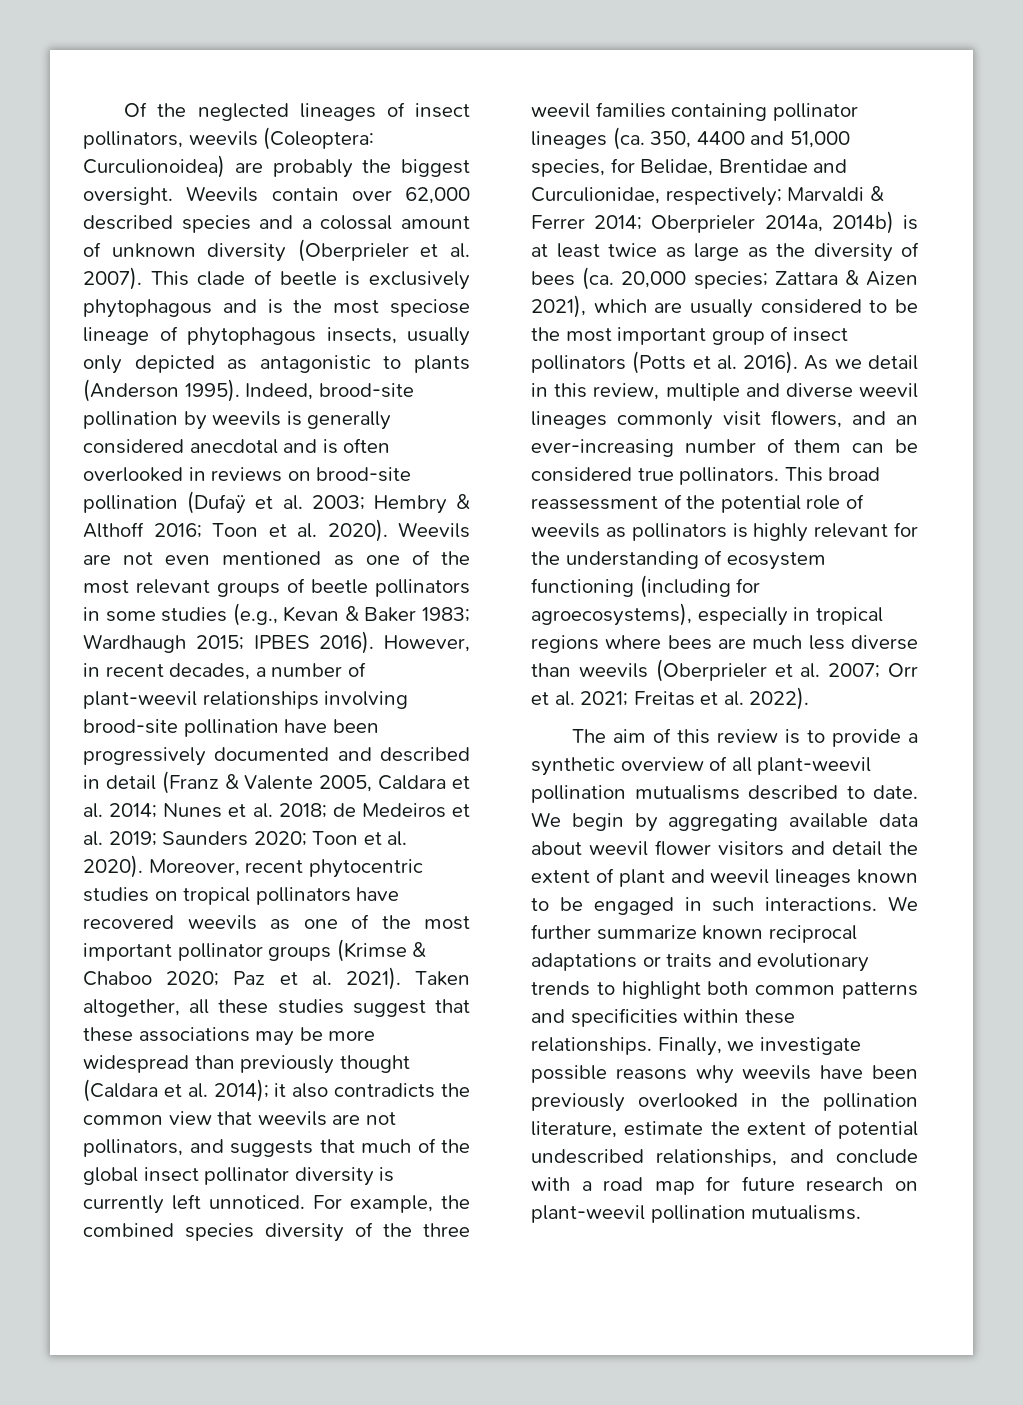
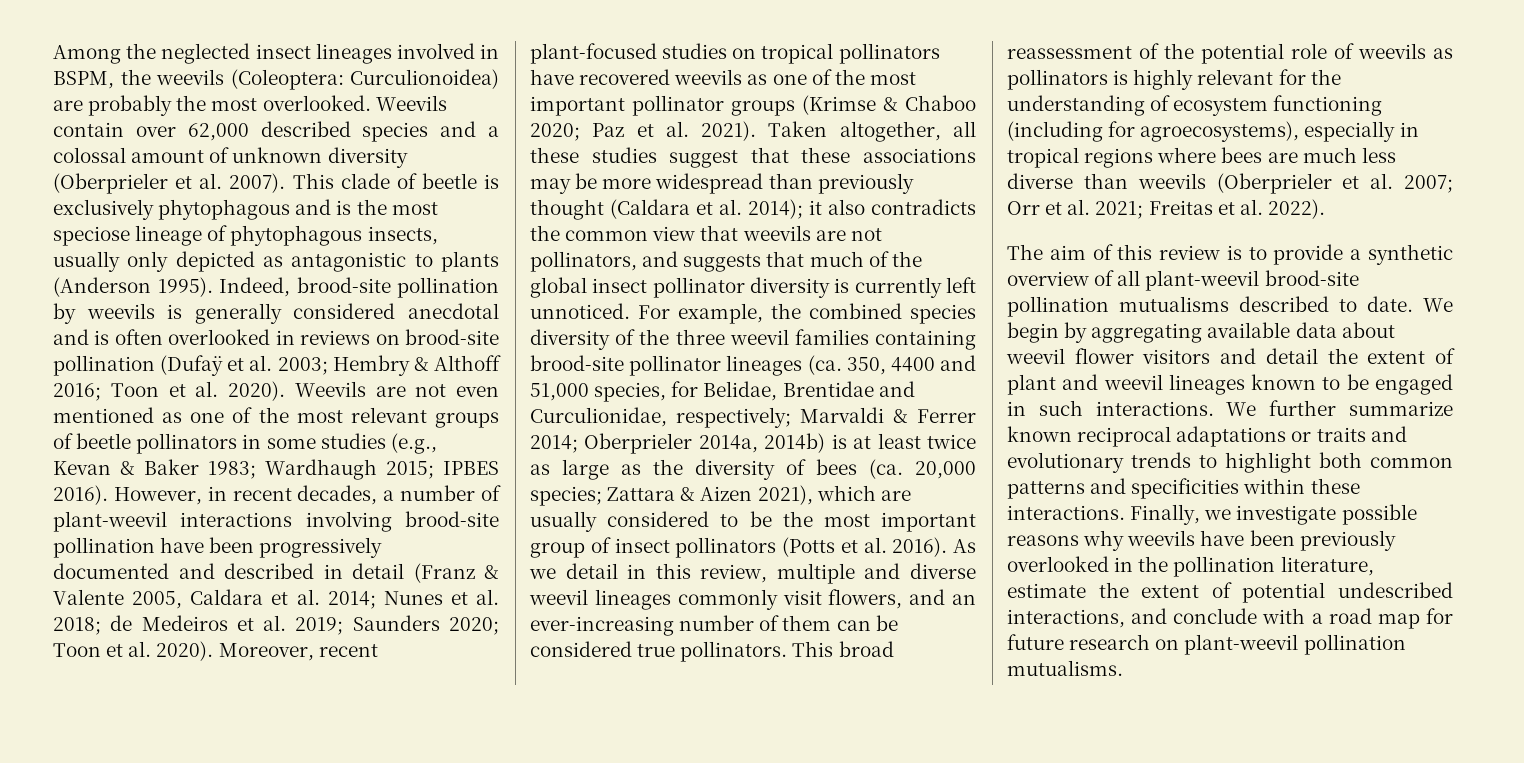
- Of the neglected lineages of insect pollinators, weevils (Coleoptera: Curculionoidea) are probably the biggest oversight.
+ Among the neglected insect lineages involved in BSPM, the weevils (Coleoptera: Curculionoidea) are probably the most overlooked.
- However, in recent decades, a number of plant-weevil relationships involving brood-site pollination have been progressively documented and described in detail (Franz & Valente 2005, Caldara et al. 2014; Nunes et al. 2018; de Medeiros et al. 2019; Saunders 2020; Toon et al. 2020).
+ However, in recent decades, a number of plant-weevil interactions involving brood-site pollination have been progressively documented and described in detail (Franz & Valente 2005, Caldara et al. 2014; Nunes et al. 2018; de Medeiros et al. 2019; Saunders 2020; Toon et al. 2020).
- Moreover, recent phytocentric studies on tropical pollinators have recovered weevils as one of the most important pollinator groups (Krimse & Chaboo 2020; Paz et al. 2021).
+ Moreover, recent plant-focused studies on tropical pollinators have recovered weevils as one of the most important pollinator groups (Krimse & Chaboo 2020; Paz et al. 2021).
- For example, the combined species diversity of the three weevil families containing pollinator lineages (ca. 350, 4400 and 51,000 species, for Belidae, Brentidae and Curculionidae, respectively;
+ For example, the combined species diversity of the three weevil families containing brood-site pollinator lineages (ca. 350, 4400 and 51,000 species, for Belidae, Brentidae and Curculionidae, respectively;
- The aim of this review is to provide a synthetic overview of all plant-weevil pollination mutualisms described to date.
+ The aim of this review is to provide a synthetic overview of all plant-weevil brood-site pollination mutualisms described to date.
- We further summarize known reciprocal adaptations or traits and evolutionary trends to highlight both common patterns and specificities within these relationships.
+ We further summarize known reciprocal adaptations or traits and evolutionary trends to highlight both common patterns and specificities within these interactions.
- Finally, we investigate possible reasons why weevils have been previously overlooked in the pollination literature, estimate the extent of potential undescribed relationships, and conclude with a road map for future research on plant-weevil pollination mutualisms.
+ Finally, we investigate possible reasons why weevils have been previously overlooked in the pollination literature, estimate the extent of potential undescribed interactions, and conclude with a road map for future research on plant-weevil pollination mutualisms.

